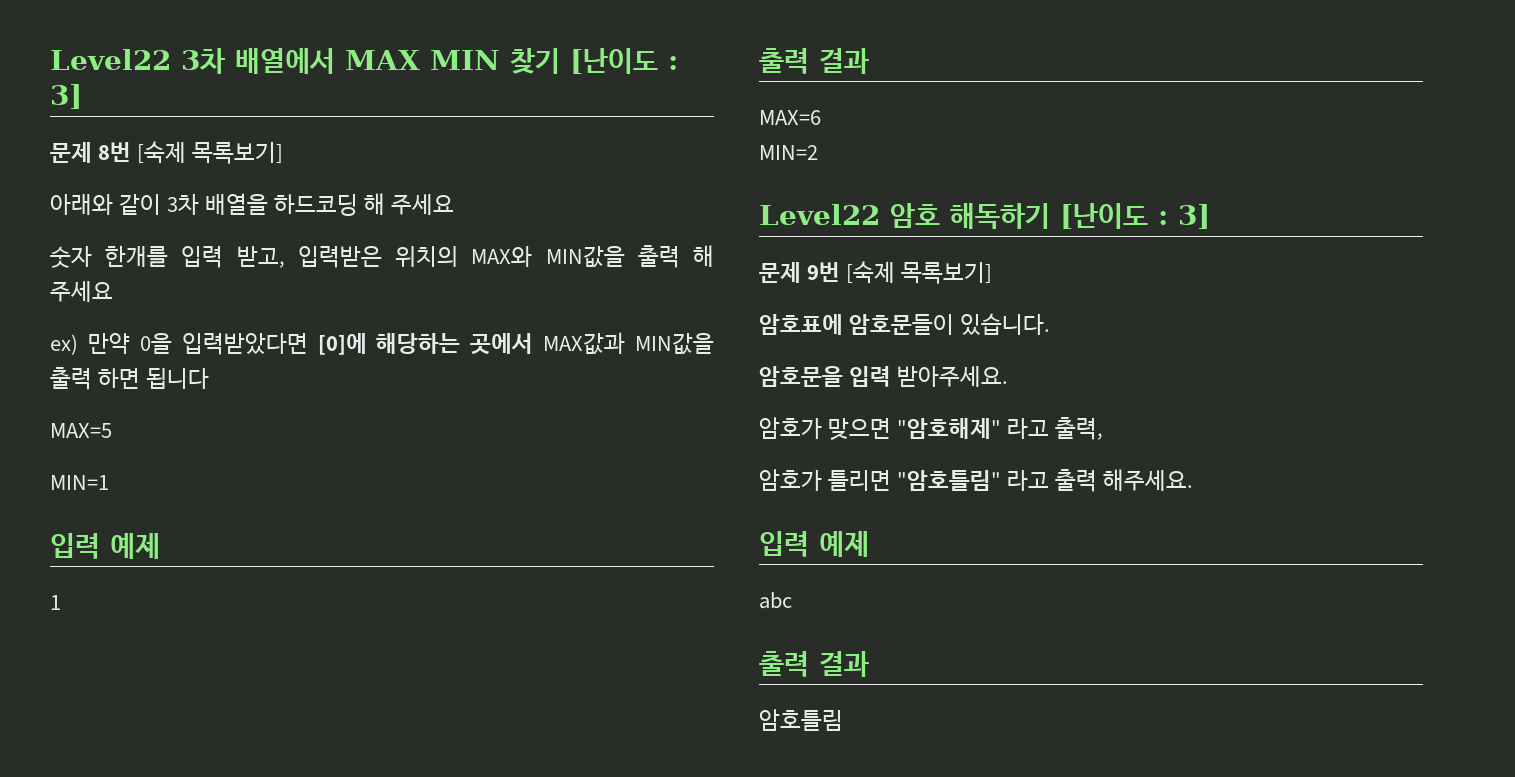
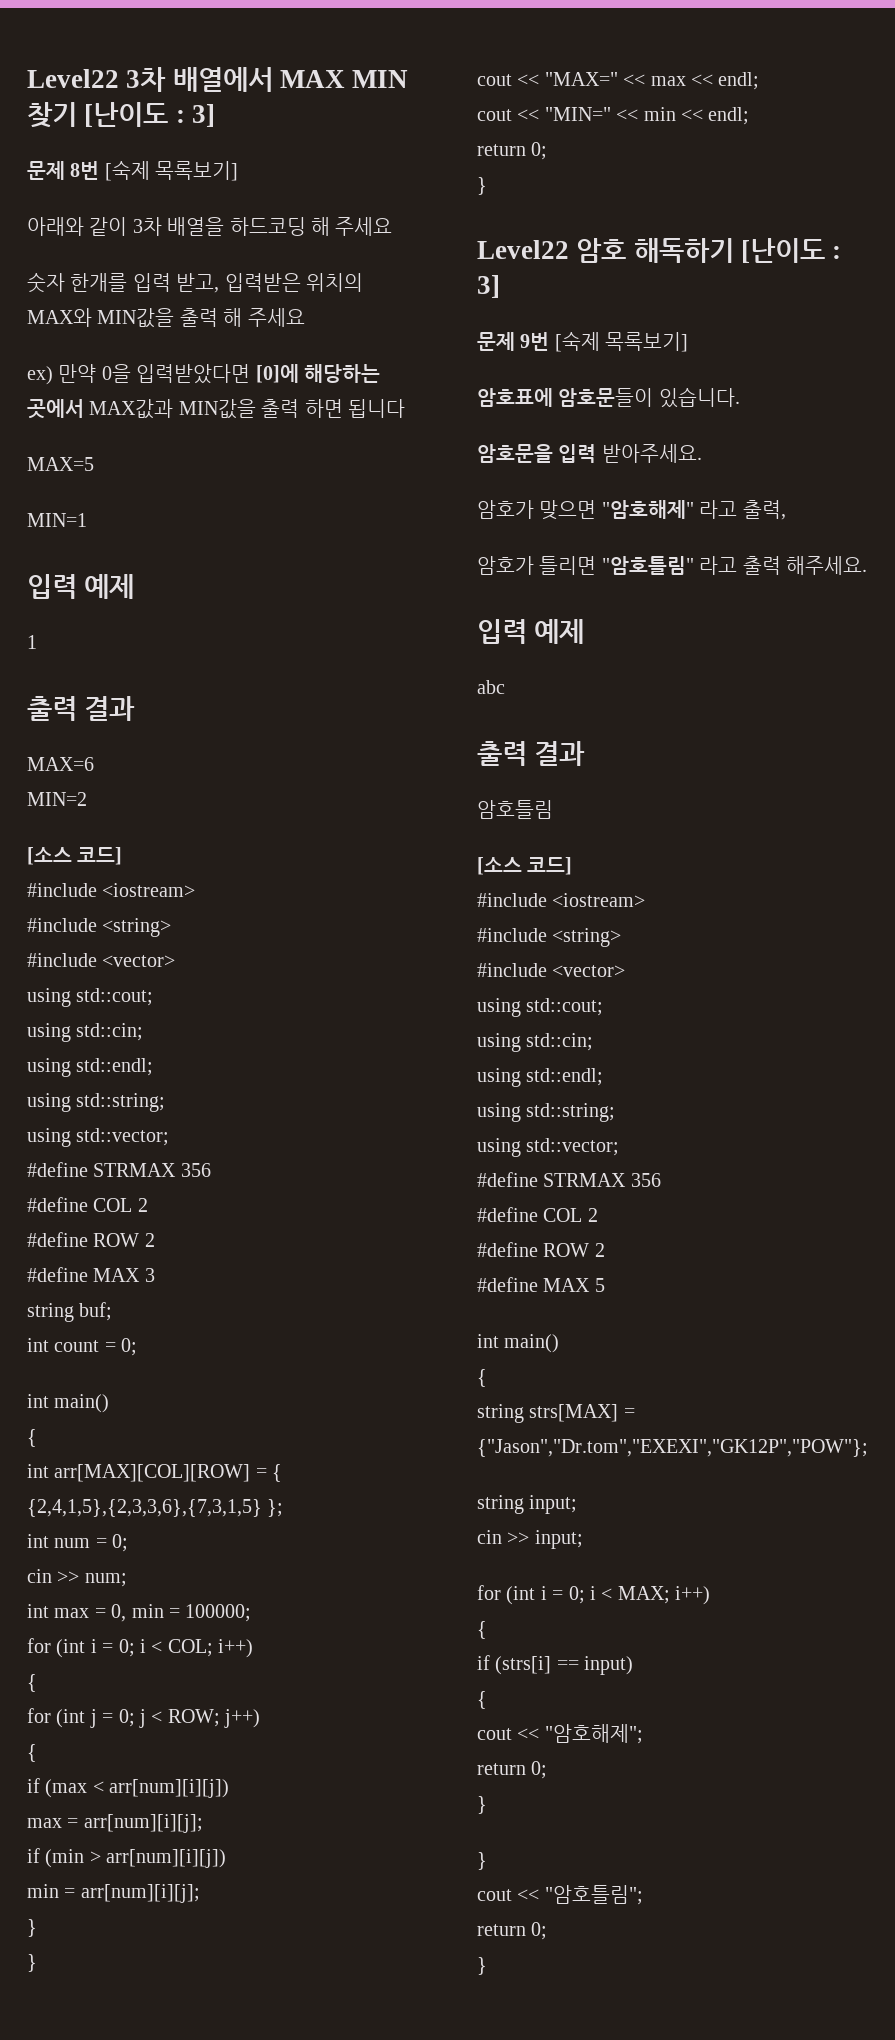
  MIN=2
+ [소스 코드]
+ #include <iostream>
+ #include <string>
+ #include <vector>
+ using std::cout;
+ using std::cin;
+ using std::endl;
+ using std::string;
+ using std::vector;
+ #define STRMAX 356
+ #define COL 2
+ #define ROW 2
+ #define MAX 3
+ string buf;
+ int count = 0;
+ int main()
+ {
+ int arr[MAX][COL][ROW] = { {2,4,1,5},{2,3,3,6},{7,3,1,5} };
+ int num = 0;
+ cin >> num;
+ int max = 0, min = 100000;
+ for (int i = 0; i < COL; i++)
+ {
+ for (int j = 0; j < ROW; j++)
+ {
+ if (max < arr[num][i][j])
+ max = arr[num][i][j];
+ if (min > arr[num][i][j])
+ min = arr[num][i][j];
+ }
+ }
+ cout << "MAX=" << max << endl;
+ cout << "MIN=" << min << endl;
+ return 0;
+ }
  암호틀림
+ [소스 코드]
+ #include <iostream>
+ #include <string>
+ #include <vector>
+ using std::cout;
+ using std::cin;
+ using std::endl;
+ using std::string;
+ using std::vector;
+ #define STRMAX 356
+ #define COL 2
+ #define ROW 2
+ #define MAX 5
+ int main()
+ {
+ string strs[MAX] = {"Jason","Dr.tom","EXEXI","GK12P","POW"};
+ string input;
+ cin >> input;
+ for (int i = 0; i < MAX; i++)
+ {
+ if (strs[i] == input)
+ {
+ cout << "암호해제";
+ return 0;
+ }
+ }
+ cout << "암호틀림";
+ return 0;
+ }

